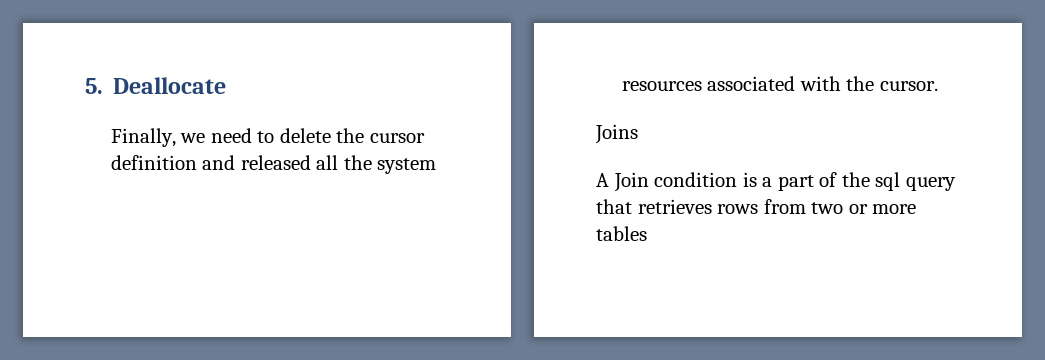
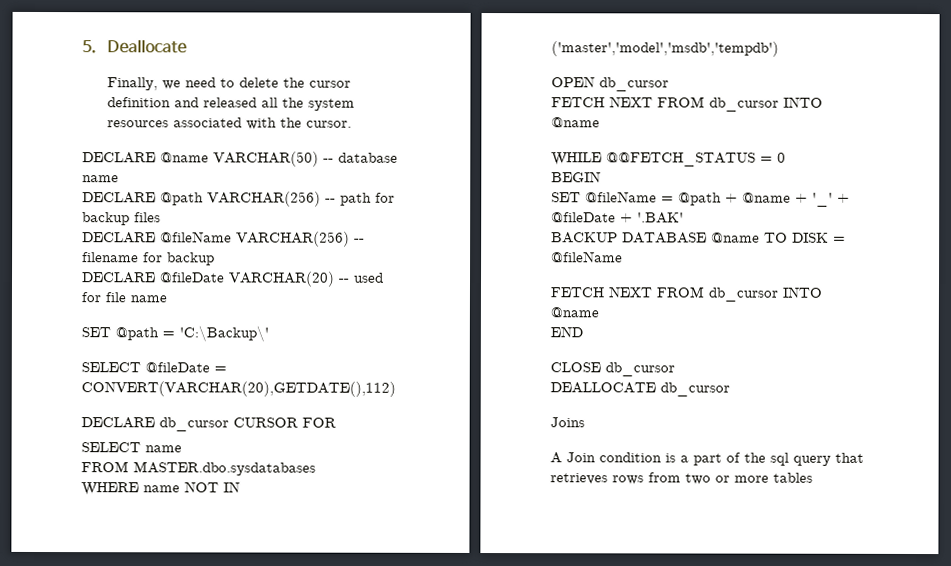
+ DECLARE @name VARCHAR(50) -- database name
+ DECLARE @path VARCHAR(256) -- path for backup files
+ DECLARE @fileName VARCHAR(256) -- filename for backup
+ DECLARE @fileDate VARCHAR(20) -- used for file name
+ SET @path = 'C:\Backup\'
+ SELECT @fileDate = CONVERT(VARCHAR(20),GETDATE(),112)
+ DECLARE db_cursor CURSOR FOR
+ SELECT name
+ FROM MASTER.dbo.sysdatabases
+ WHERE name NOT IN ('master','model','msdb','tempdb')
+ OPEN db_cursor
+ FETCH NEXT FROM db_cursor INTO @name
+ WHILE @@FETCH_STATUS = 0
+ BEGIN
+ SET @fileName = @path + @name + '_' + @fileDate + '.BAK'
+ BACKUP DATABASE @name TO DISK = @fileName
+ FETCH NEXT FROM db_cursor INTO @name
+ END
+ CLOSE db_cursor
+ DEALLOCATE db_cursor

